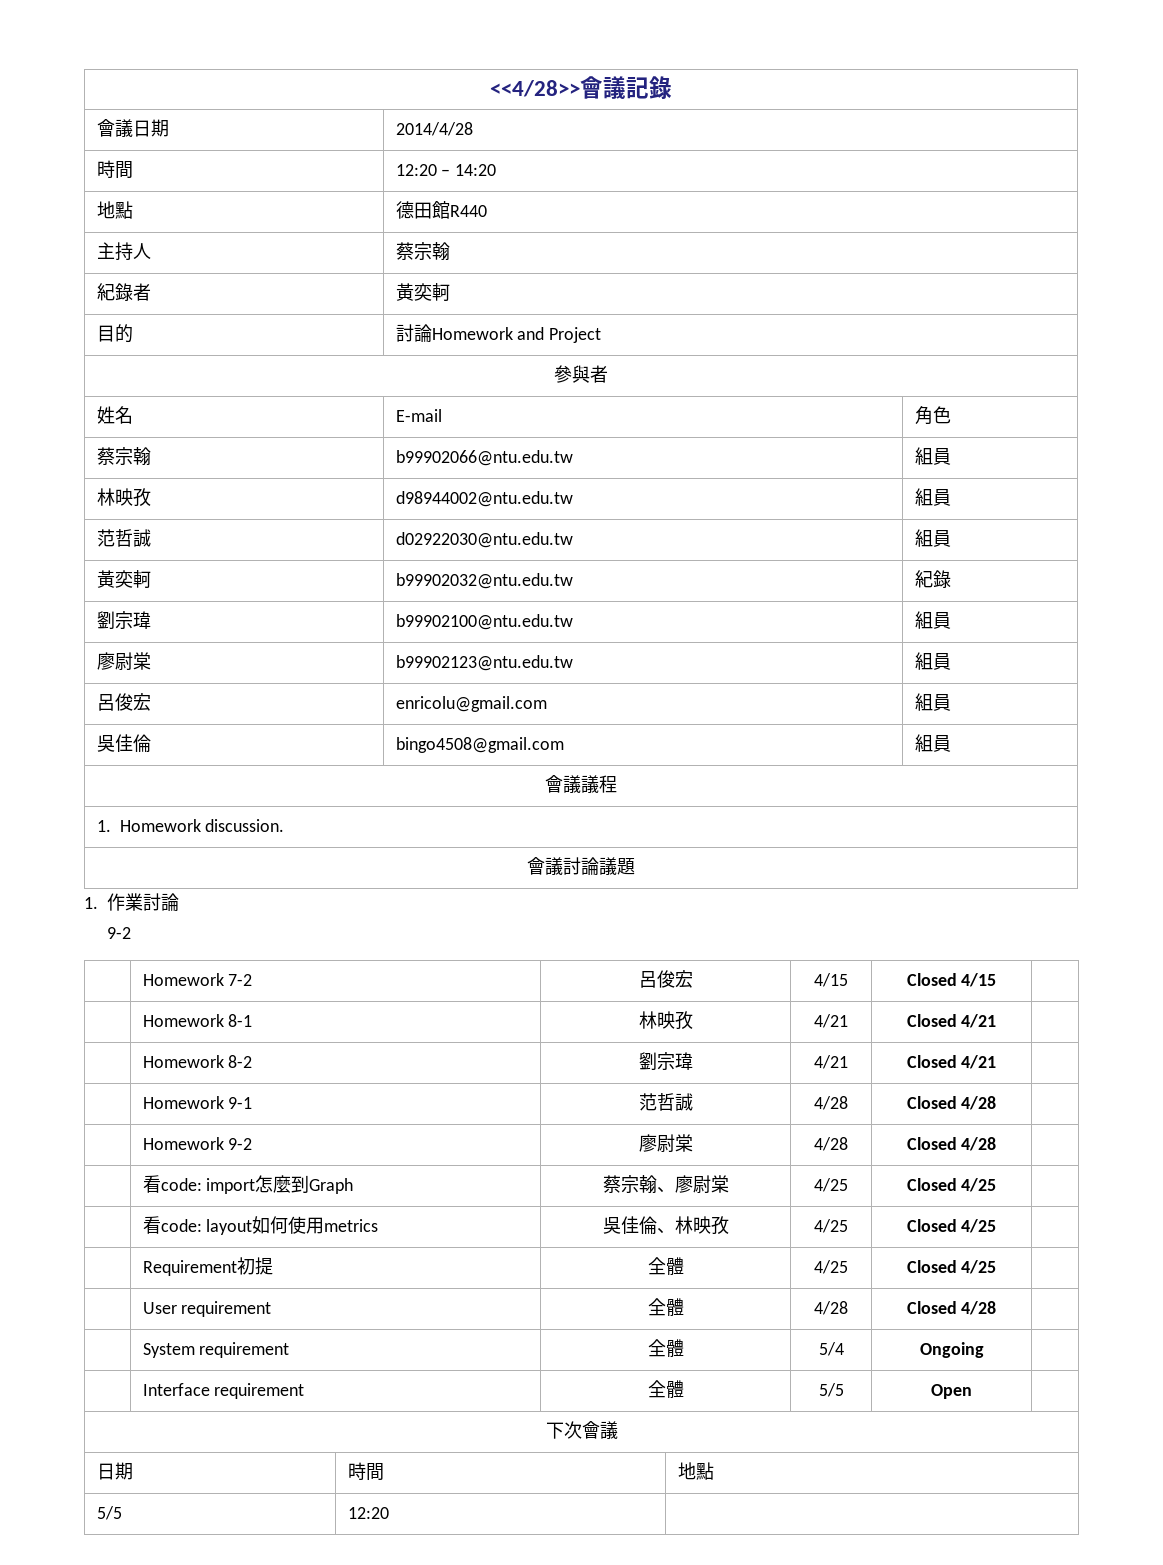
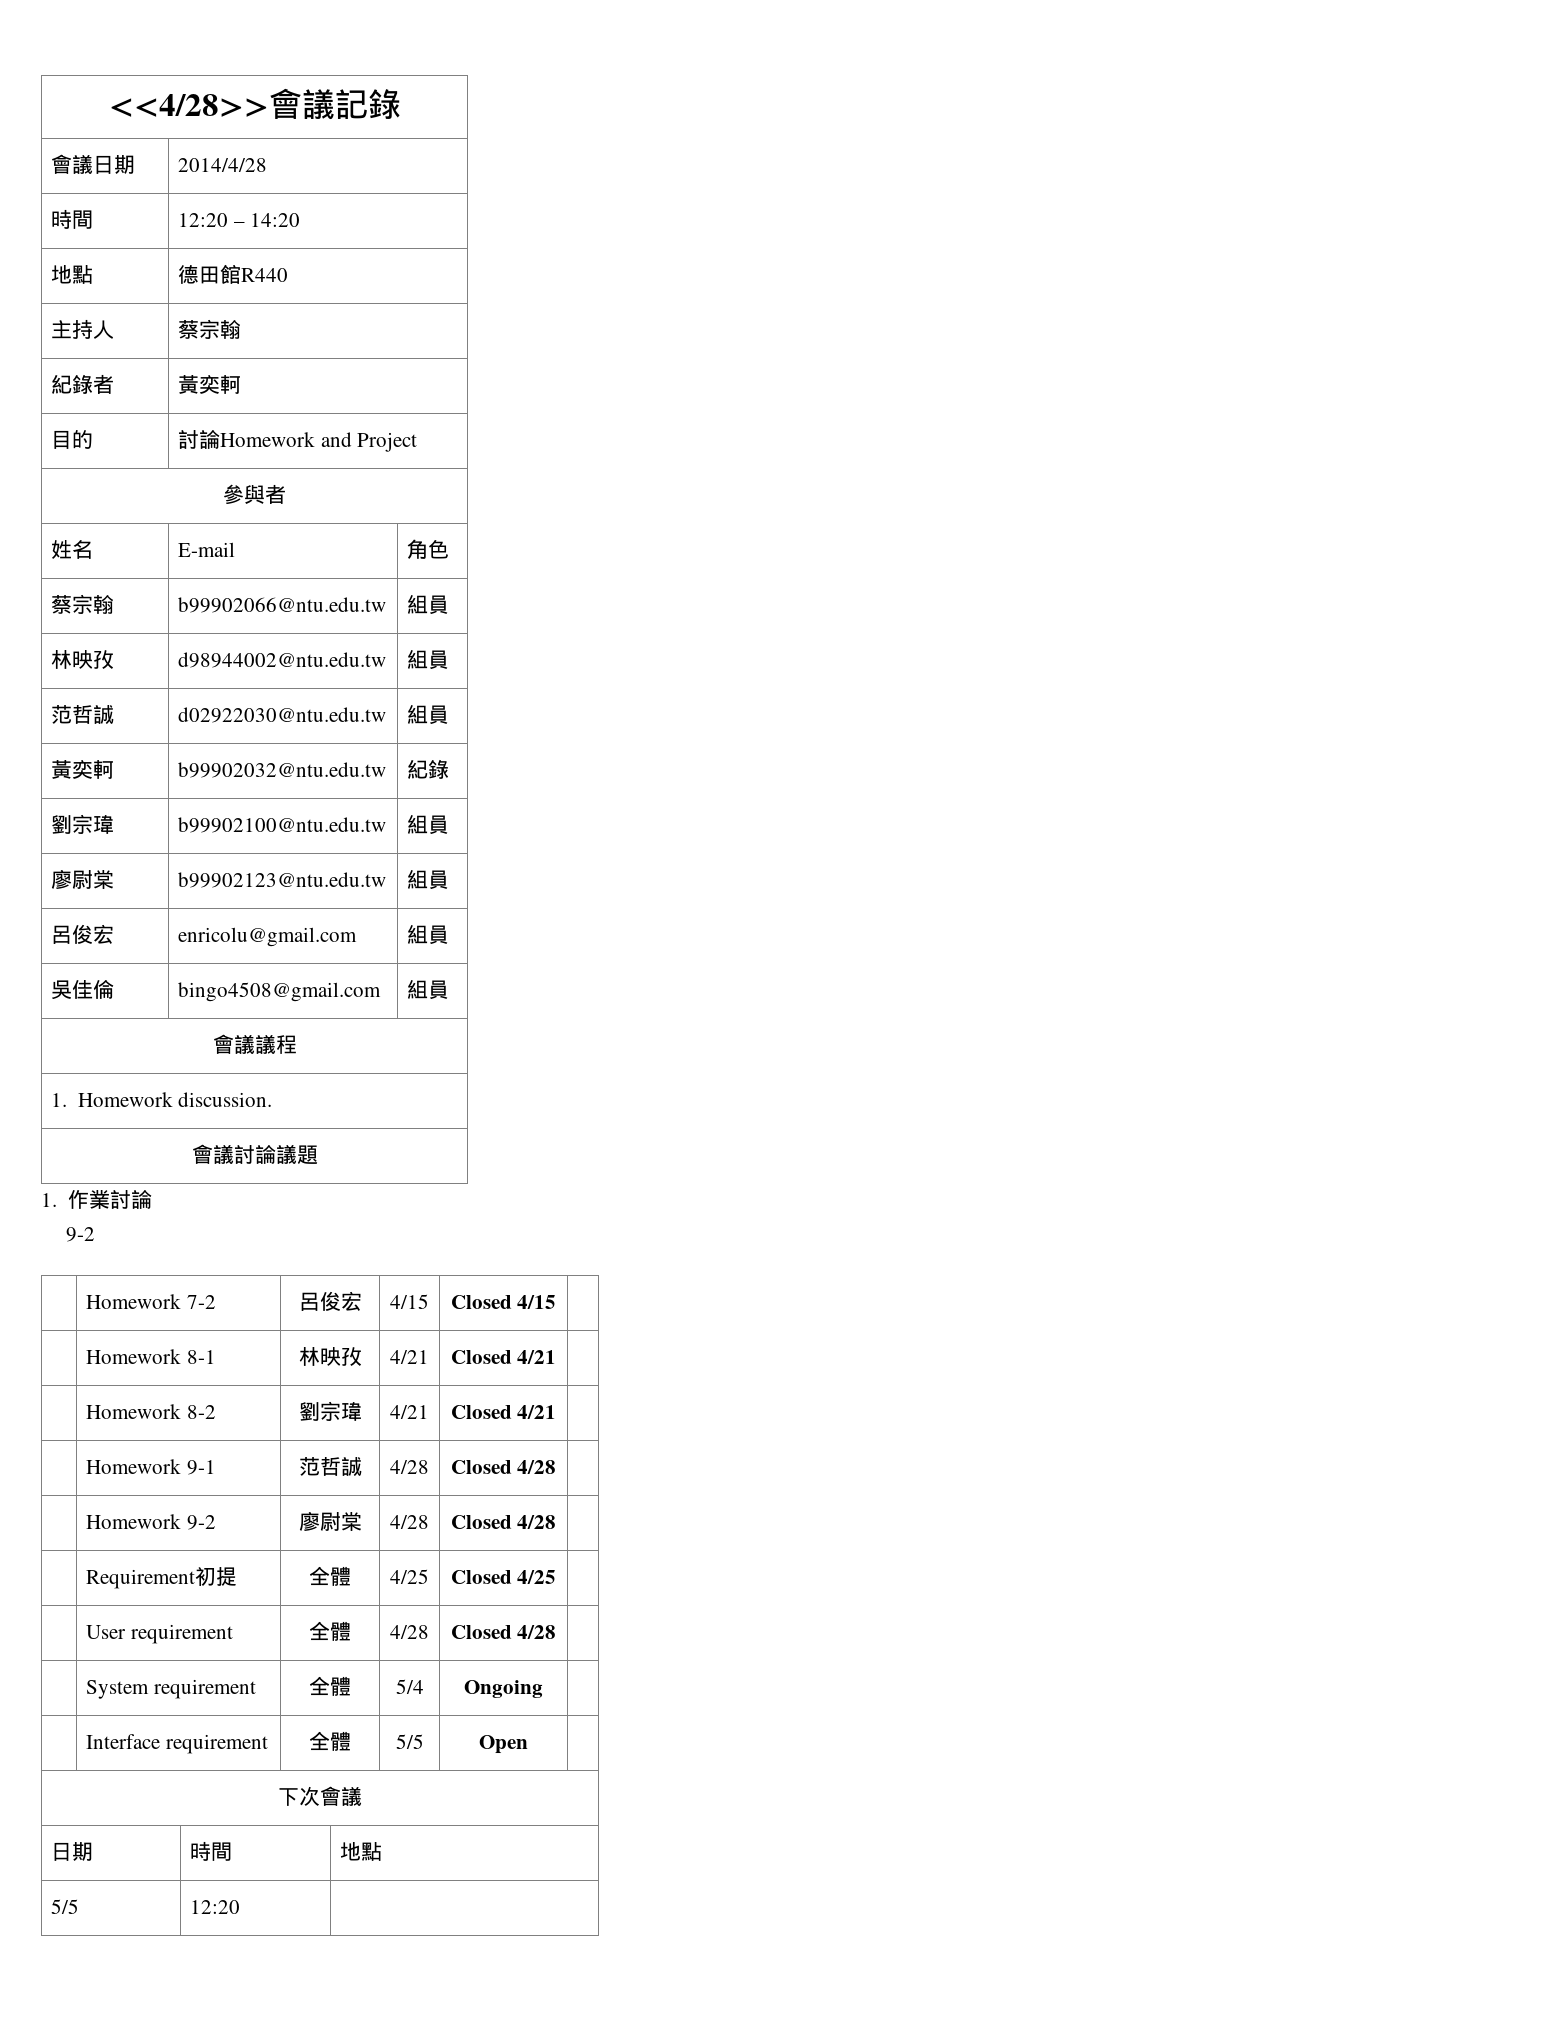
- | 看code: import怎麼到Graph | 蔡宗翰、廖尉棠 | 4/25 | Closed 4/25 |
- | 看code: layout如何使用metrics | 吳佳倫、林映孜 | 4/25 | Closed 4/25 |

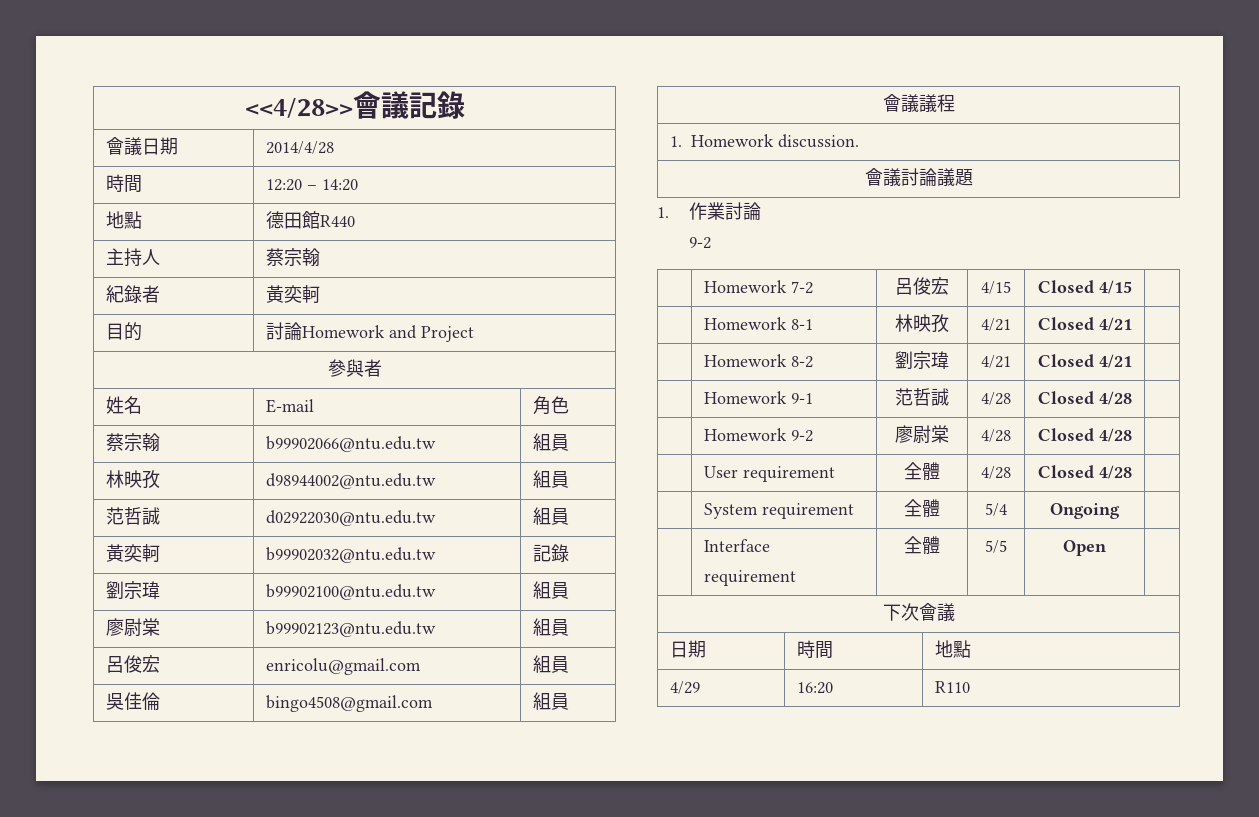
- 黃奕軻 | b99902032@ntu.edu.tw | 紀錄
+ 黃奕軻 | b99902032@ntu.edu.tw | 記錄
- | Requirement初提 | 全體 | 4/25 | Closed 4/25 |
- 5/5 | 12:20 |
+ 4/29 | 16:20 | R110

